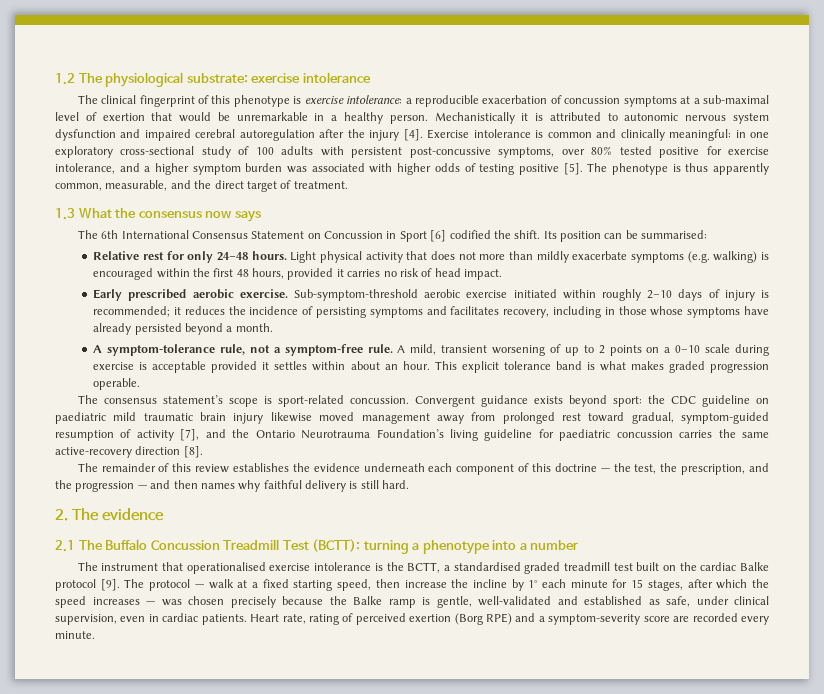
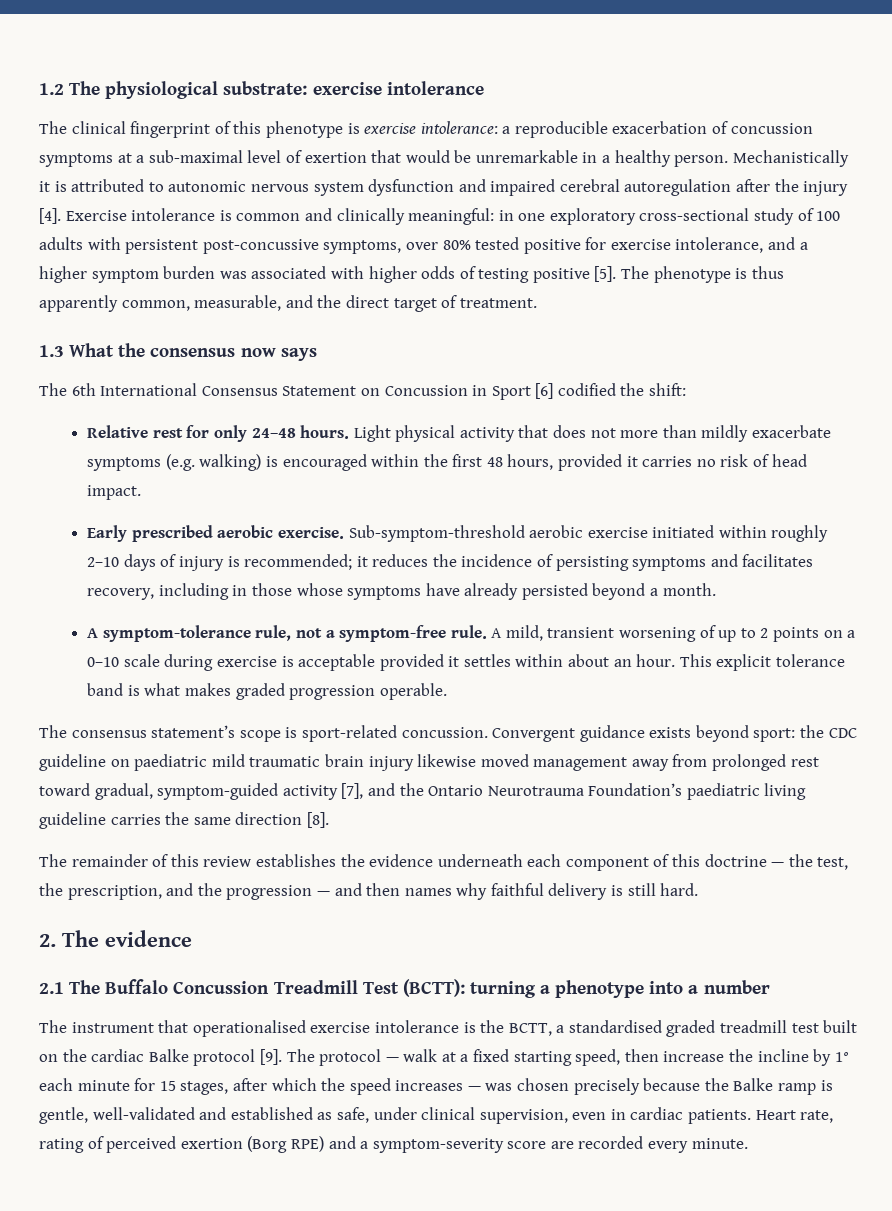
- The 6th International Consensus Statement on Concussion in Sport [6] codified the shift. Its position can be summarised:
+ The 6th International Consensus Statement on Concussion in Sport [6] codified the shift:
- Convergent guidance exists beyond sport: the CDC guideline on paediatric mild traumatic brain injury likewise moved management away from prolonged rest toward gradual, symptom-guided resumption of activity [7], and the Ontario Neurotrauma Foundation’s living guideline for paediatric concussion carries the same active-recovery direction [8].
+ Convergent guidance exists beyond sport: the CDC guideline on paediatric mild traumatic brain injury likewise moved management away from prolonged rest toward gradual, symptom-guided activity [7], and the Ontario Neurotrauma Foundation’s paediatric living guideline carries the same direction [8].

